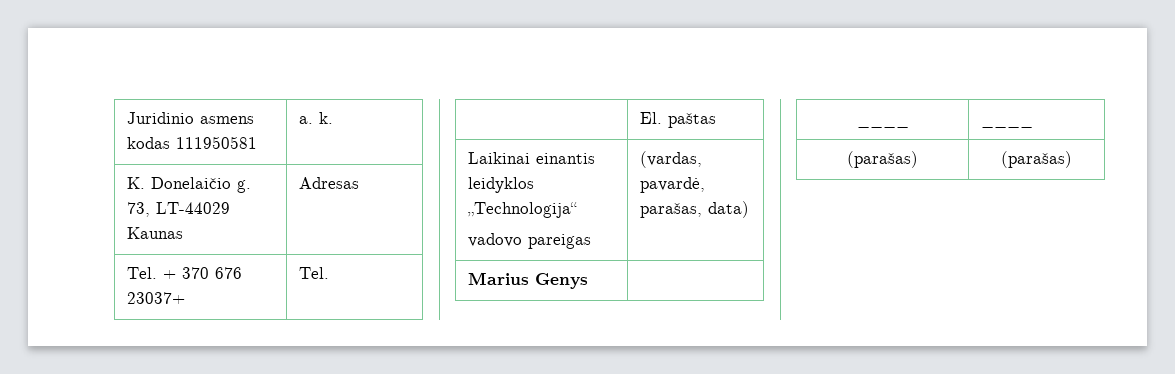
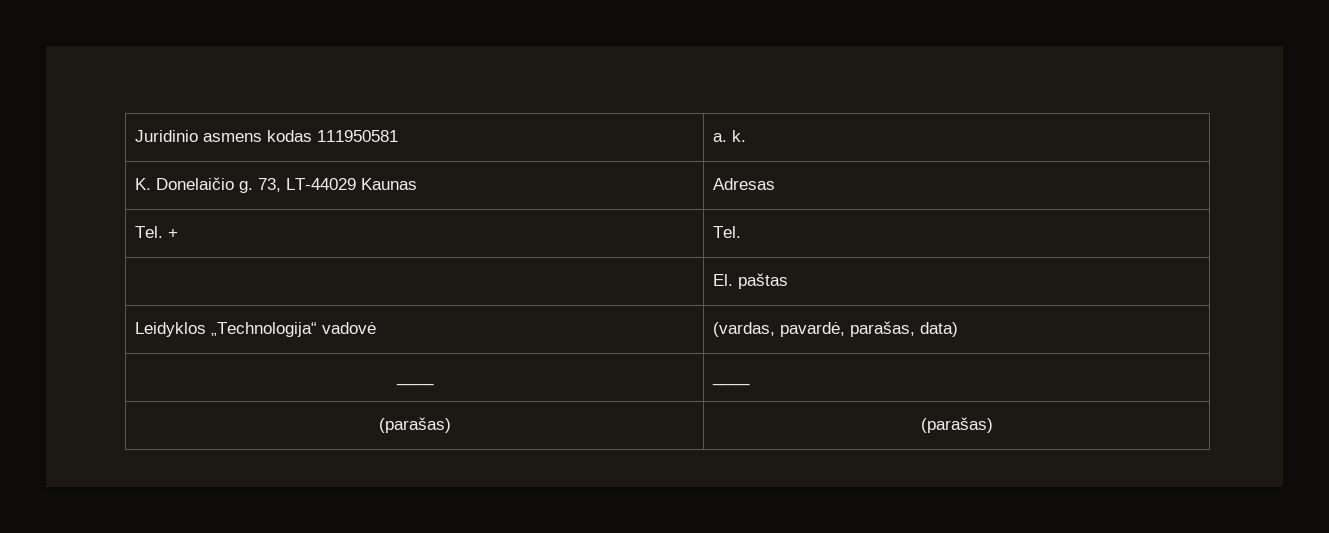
- Tel. + 370 676 23037+ | Tel.
+ Tel. + | Tel.
- Laikinai einantis leidyklos „Technologija“
- vadovo pareigas | (vardas, pavardė, parašas, data)
+ Leidyklos „Technologija“ vadovė | (vardas, pavardė, parašas, data)
- Marius Genys |

